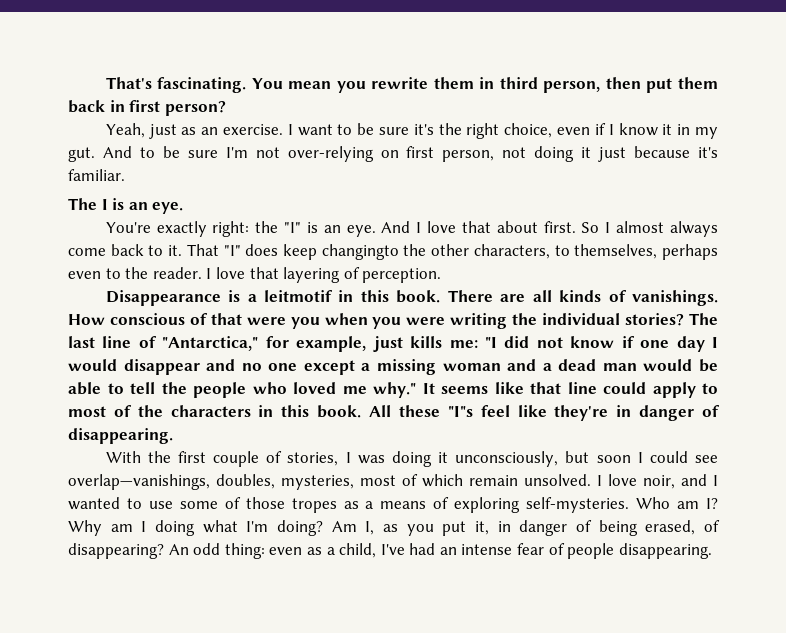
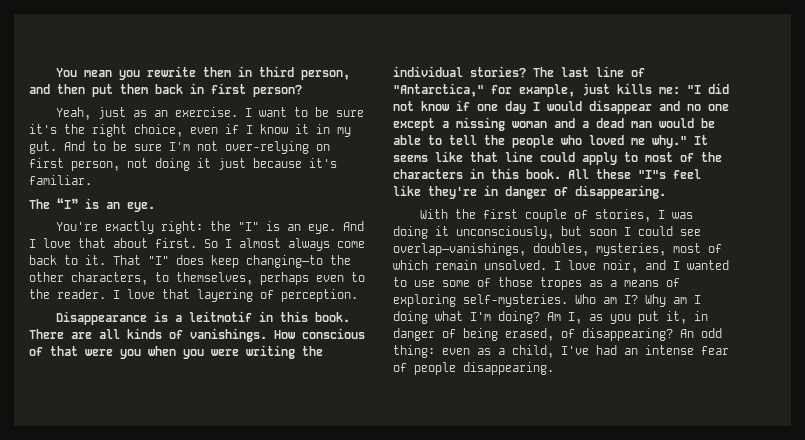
- That's fascinating. You mean you rewrite them in third person, then put them back in first person?
+ You mean you rewrite them in third person, and then put them back in first person?
- The I is an eye.
+ The “I” is an eye.
- That "I" does keep changingto the other characters, to themselves, perhaps even to the reader.
+ That "I" does keep changing—to the other characters, to themselves, perhaps even to the reader.

